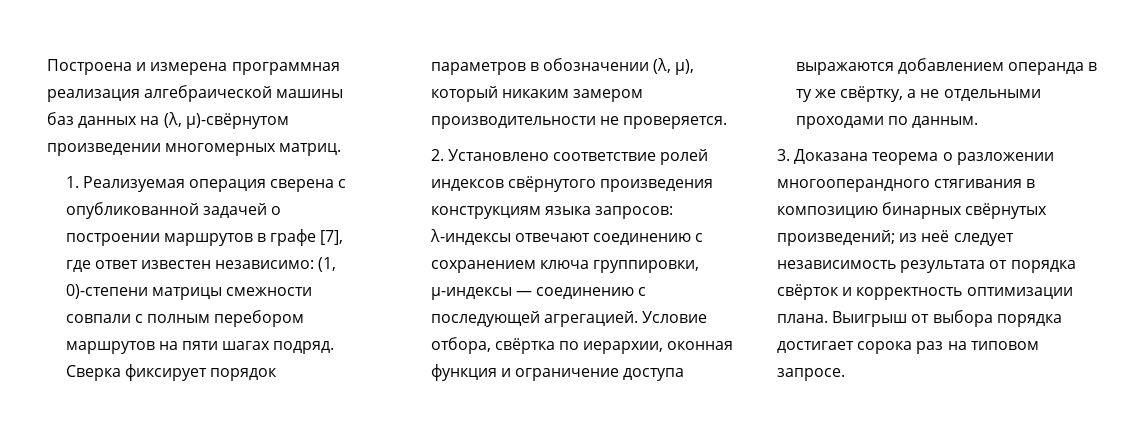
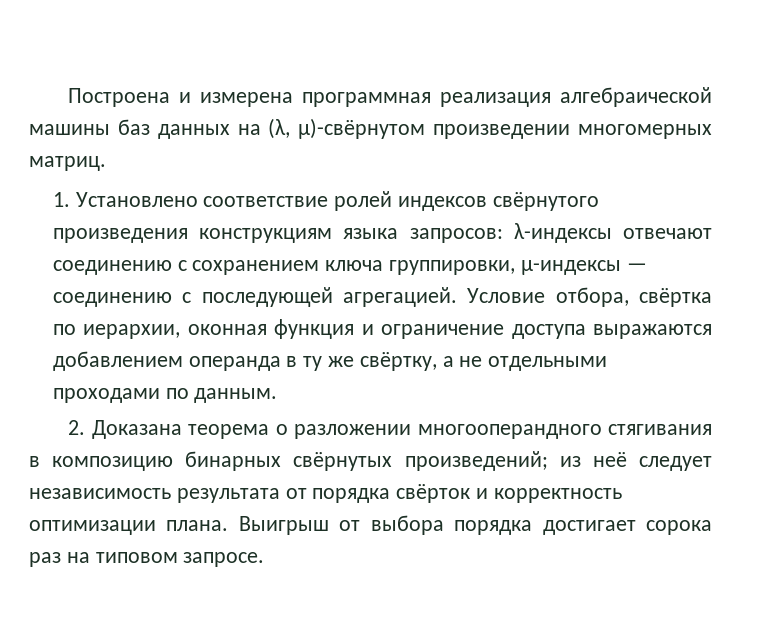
- 1. Реализуемая операция сверена с опубликованной задачей о построении маршрутов в графе [7], где ответ известен независимо: (1, 0)-степени матрицы смежности совпали с полным перебором маршрутов на пяти шагах подряд. Сверка фиксирует порядок параметров в обозначении (λ, μ), который никаким замером производительности не проверяется.
- 2. Установлено соответствие ролей индексов свёрнутого произведения конструкциям языка запросов: λ-индексы отвечают соединению с сохранением ключа группировки, μ-индексы — соединению с последующей агрегацией.
+ 1. Установлено соответствие ролей индексов свёрнутого произведения конструкциям языка запросов: λ-индексы отвечают соединению с сохранением ключа группировки, μ-индексы — соединению с последующей агрегацией.
- 3. Доказана теорема о разложении многооперандного стягивания в композицию бинарных свёрнутых произведений; из неё следует независимость результата от порядка свёрток и корректность оптимизации плана.
+ 2. Доказана теорема о разложении многооперандного стягивания в композицию бинарных свёрнутых произведений; из неё следует независимость результата от порядка свёрток и корректность оптимизации плана.

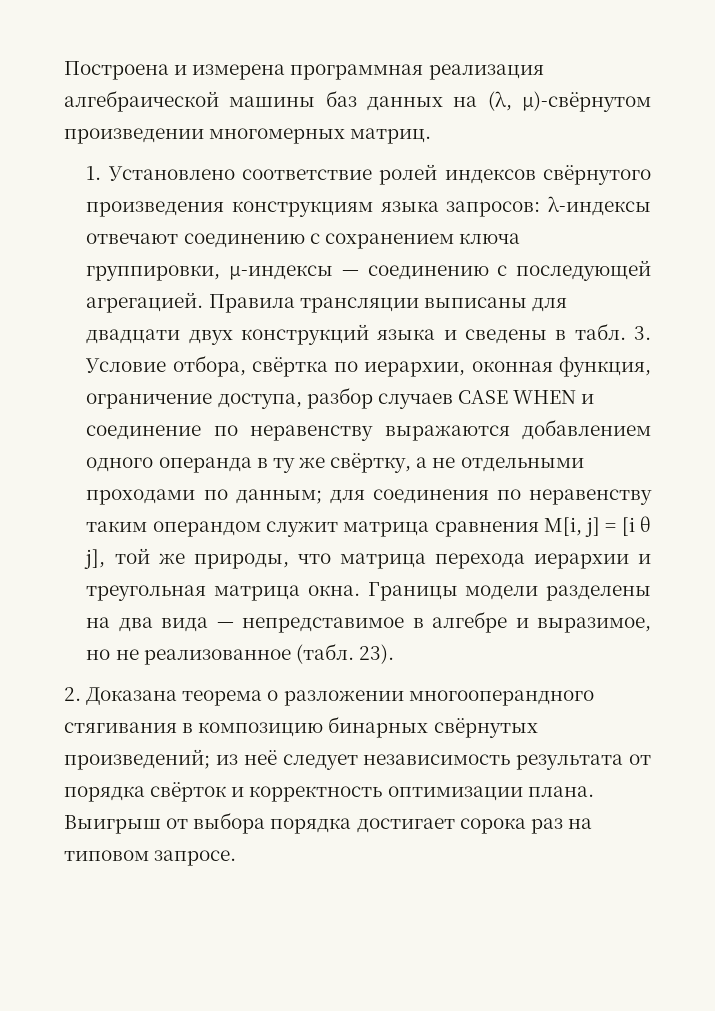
- Условие отбора, свёртка по иерархии, оконная функция и ограничение доступа выражаются добавлением операнда в ту же свёртку, а не отдельными проходами по данным.
+ Правила трансляции выписаны для двадцати двух конструкций языка и сведены в табл. 3. Условие отбора, свёртка по иерархии, оконная функция, ограничение доступа, разбор случаев CASE WHEN и соединение по неравенству выражаются добавлением одного операнда в ту же свёртку, а не отдельными проходами по данным; для соединения по неравенству таким операндом служит матрица сравнения M[i, j] = [i θ j], той же природы, что матрица перехода иерархии и треугольная матрица окна. Границы модели разделены на два вида — непредставимое в алгебре и выразимое, но не реализованное (табл. 23).

